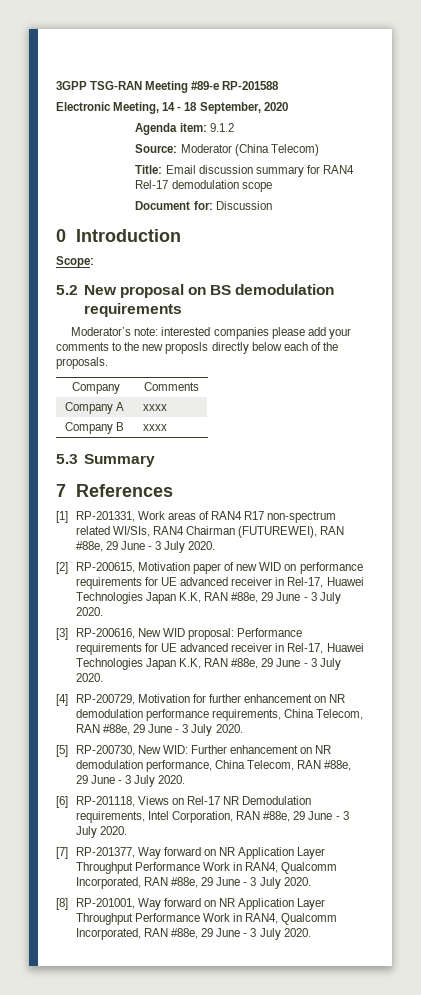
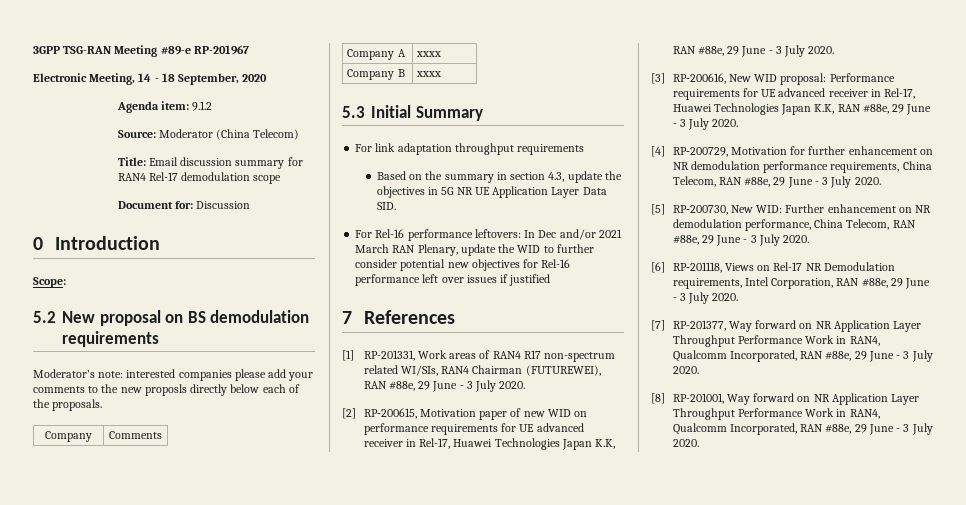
- 3GPP TSG-RAN Meeting #89-e RP-201588
+ 3GPP TSG-RAN Meeting #89-e RP-201967
- 5.3 Summary
+ 5.3 Initial Summary
+ For link adaptation throughput requirements
+ Based on the summary in section 4.3, update the objectives in 5G NR UE Application Layer Data SID.
+ For Rel-16 performance leftovers: In Dec and/or 2021 March RAN Plenary, update the WID to further consider potential new objectives for Rel-16 performance left over issues if justified

